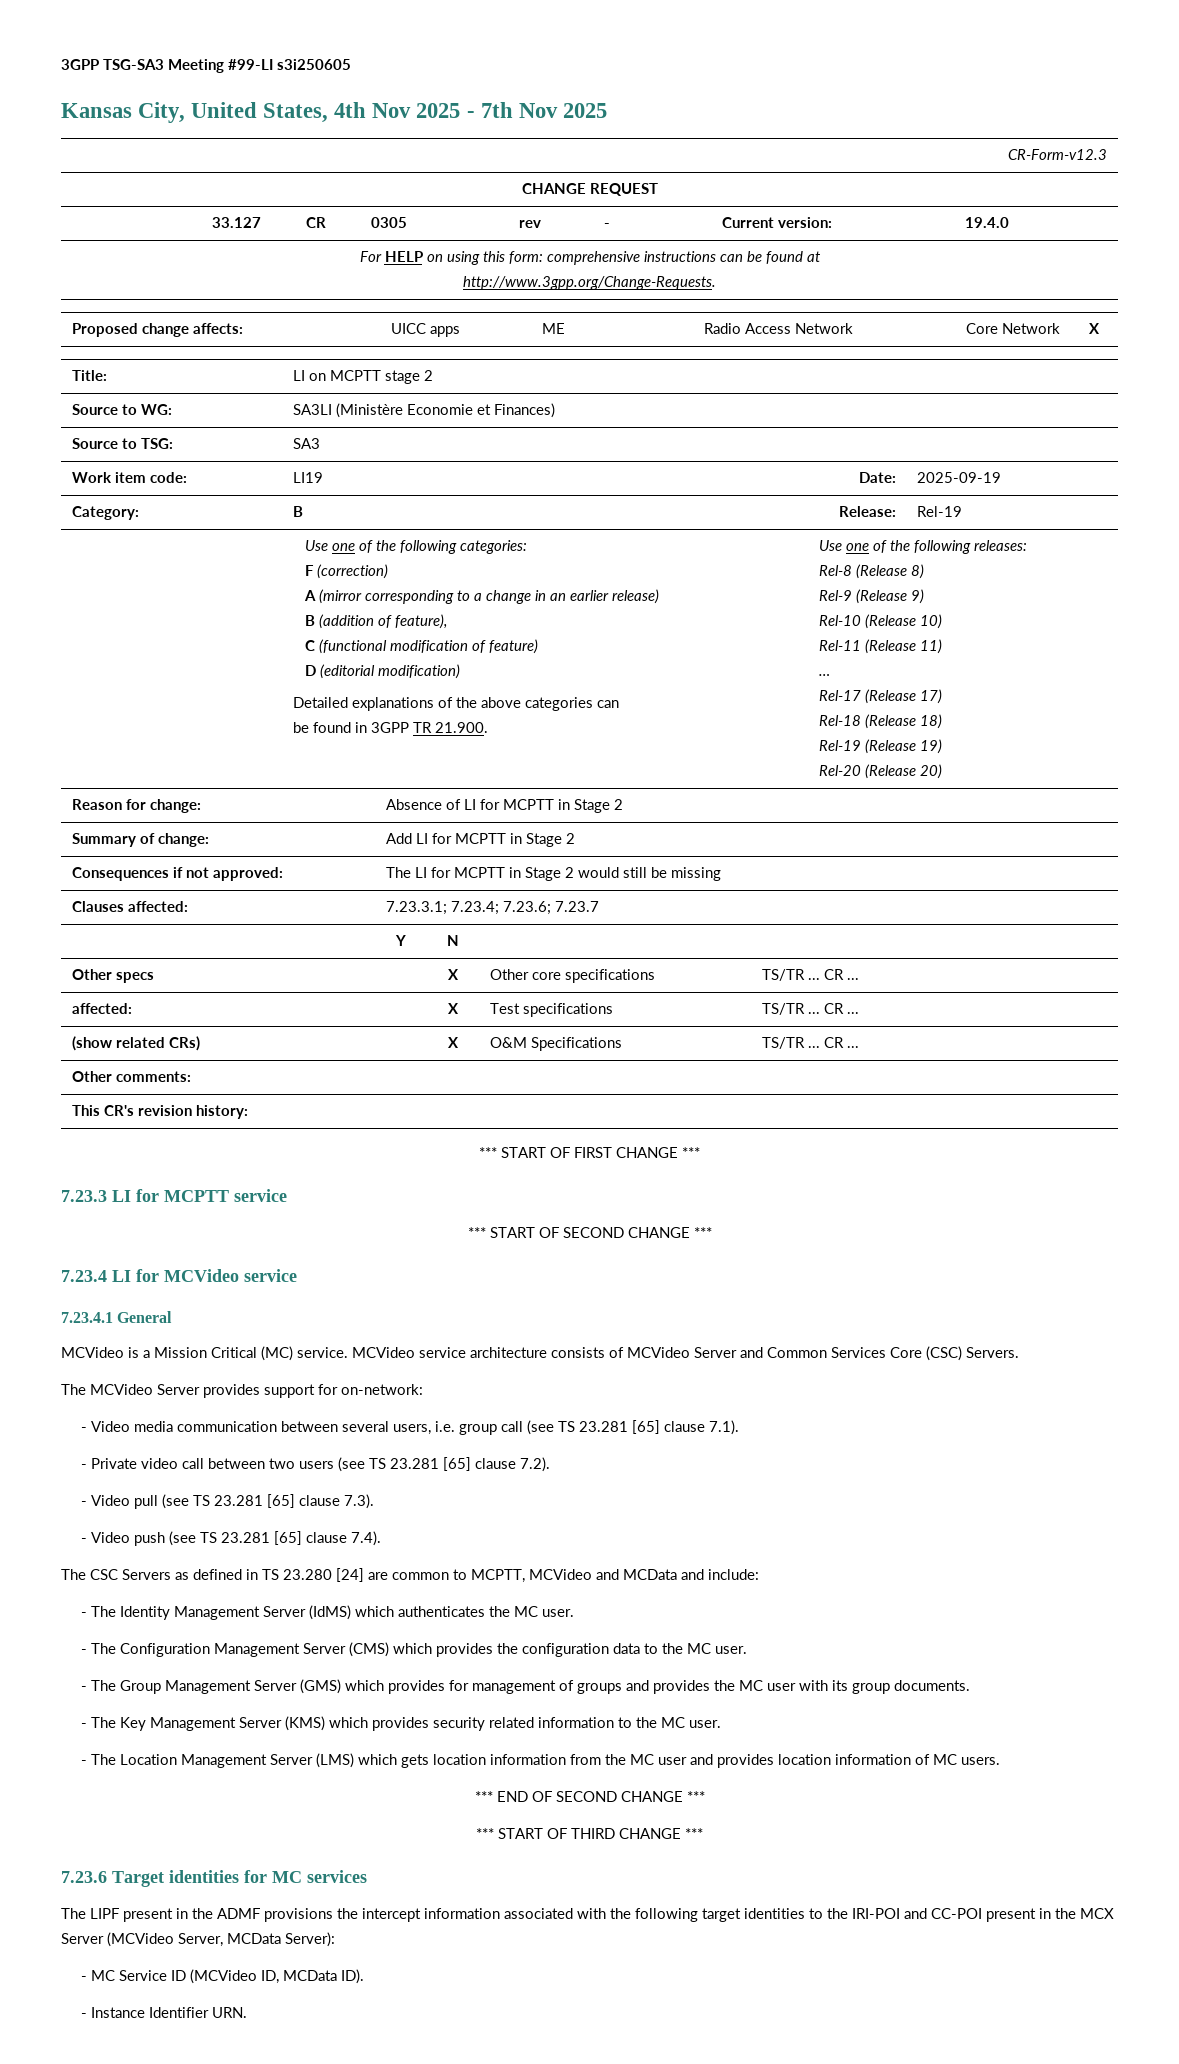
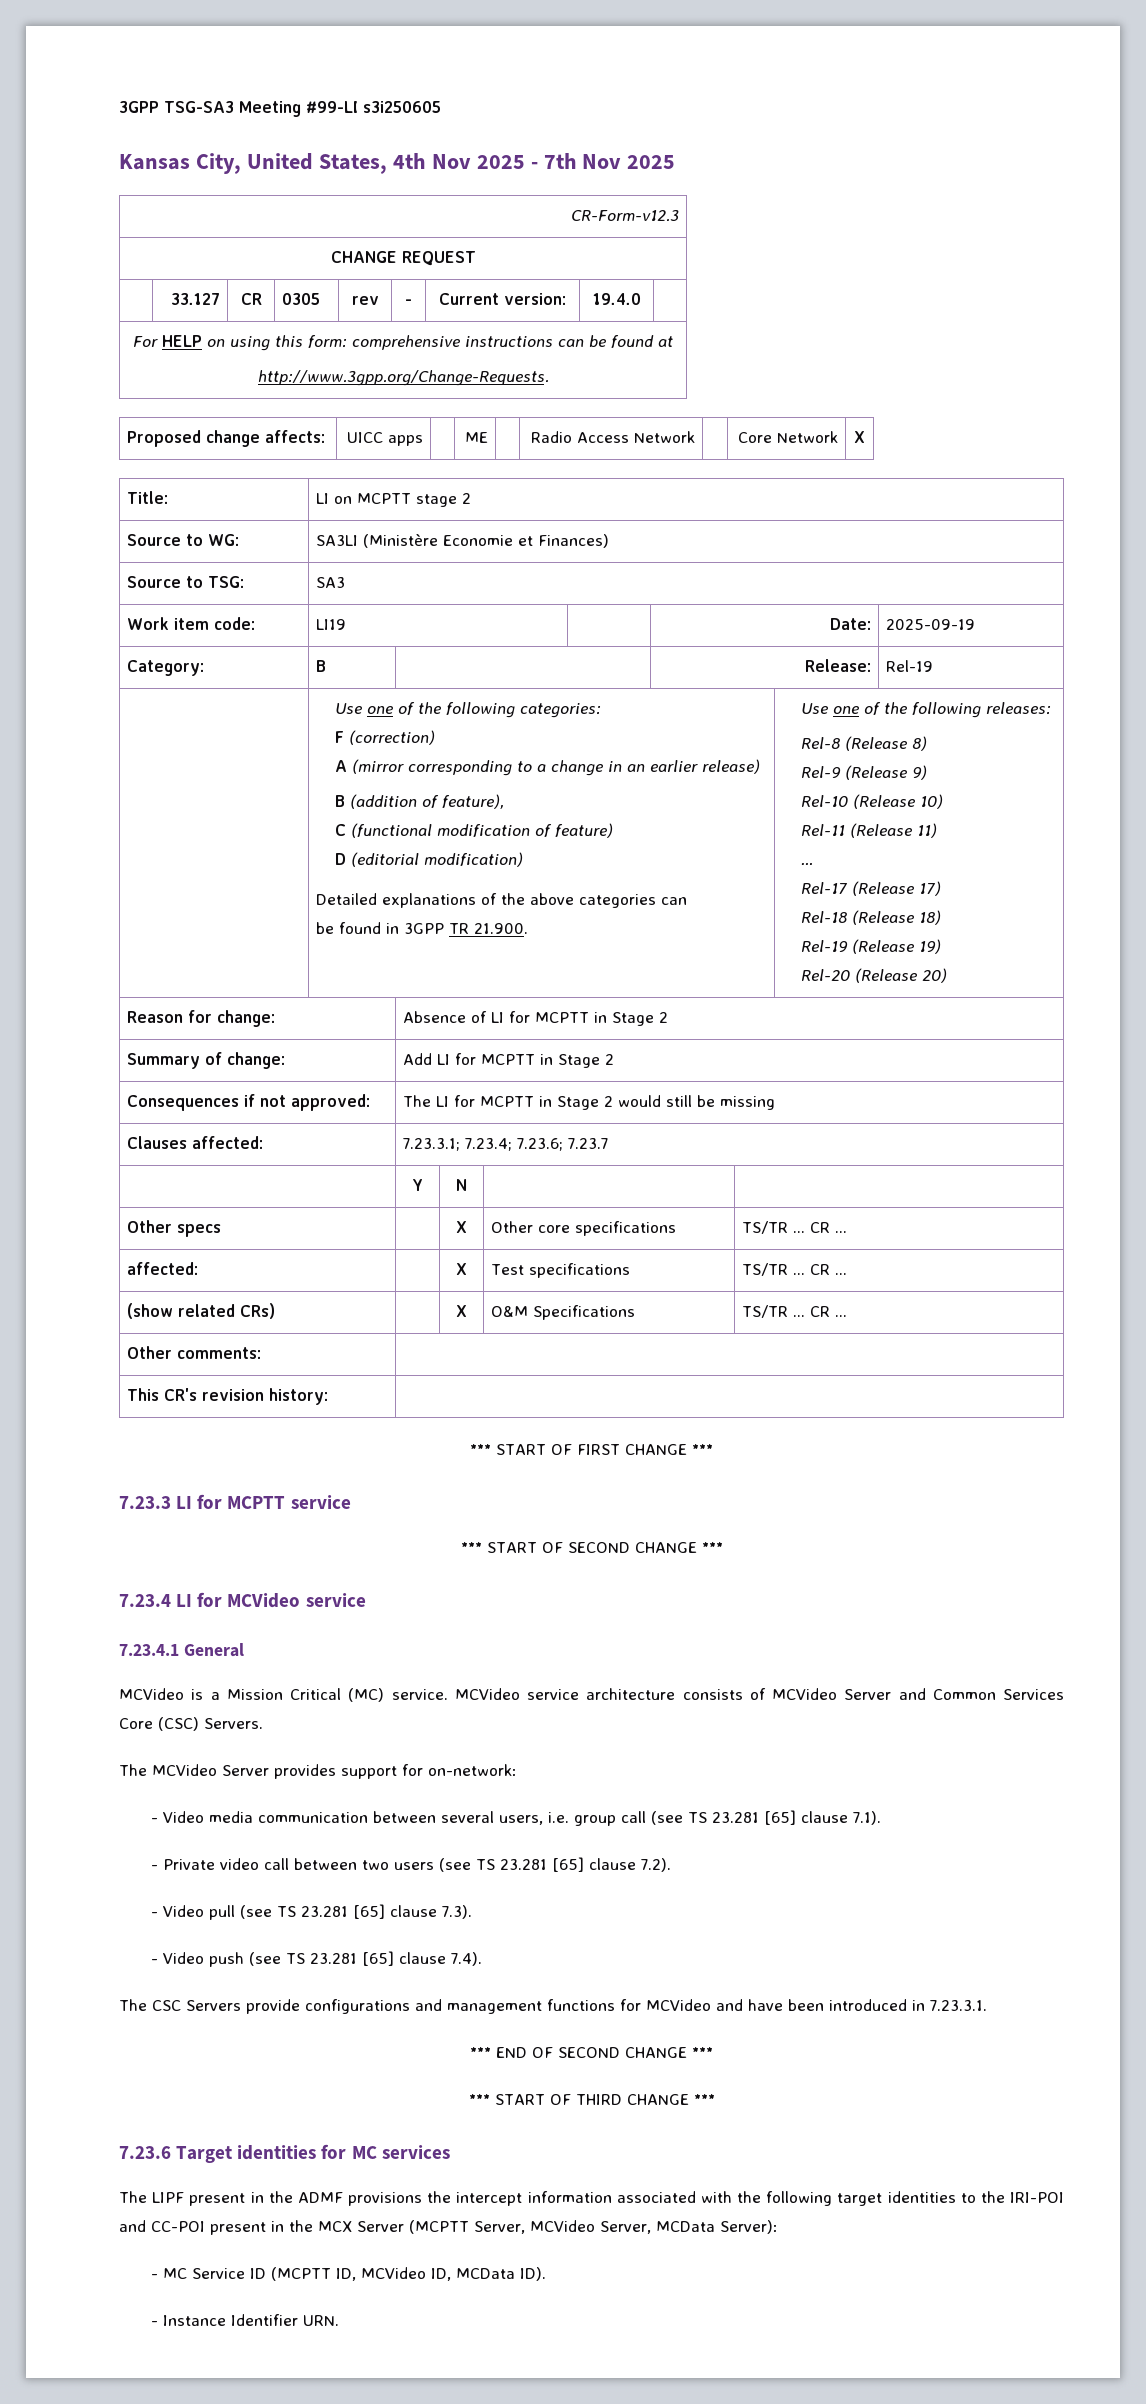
- The CSC Servers as defined in TS 23.280 [24] are common to MCPTT, MCVideo and MCData and include:
- - The Identity Management Server (IdMS) which authenticates the MC user.
- - The Configuration Management Server (CMS) which provides the configuration data to the MC user.
- - The Group Management Server (GMS) which provides for management of groups and provides the MC user with its group documents.
- - The Key Management Server (KMS) which provides security related information to the MC user.
- - The Location Management Server (LMS) which gets location information from the MC user and provides location information of MC users.
+ The CSC Servers provide configurations and management functions for MCVideo and have been introduced in 7.23.3.1.
- The LIPF present in the ADMF provisions the intercept information associated with the following target identities to the IRI-POI and CC-POI present in the MCX Server (MCVideo Server, MCData Server):
+ The LIPF present in the ADMF provisions the intercept information associated with the following target identities to the IRI-POI and CC-POI present in the MCX Server (MCPTT Server, MCVideo Server, MCData Server):
- - MC Service ID (MCVideo ID, MCData ID).
+ - MC Service ID (MCPTT ID, MCVideo ID, MCData ID).

